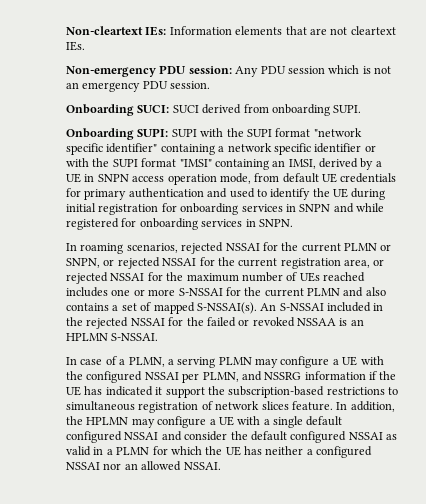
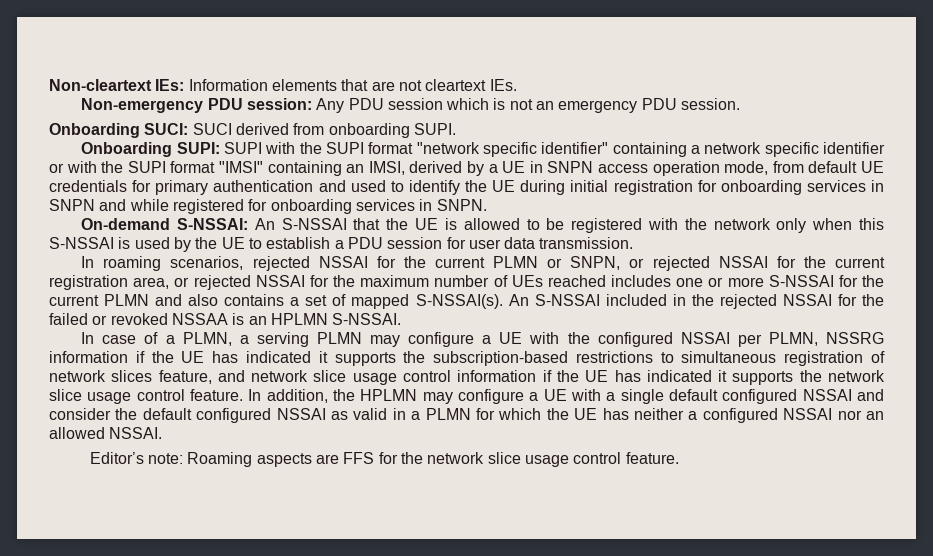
+ On-demand S-NSSAI: An S-NSSAI that the UE is allowed to be registered with the network only when this S-NSSAI is used by the UE to establish a PDU session for user data transmission.
- In case of a PLMN, a serving PLMN may configure a UE with the configured NSSAI per PLMN, and NSSRG information if the UE has indicated it support the subscription-based restrictions to simultaneous registration of network slices feature.
+ In case of a PLMN, a serving PLMN may configure a UE with the configured NSSAI per PLMN, NSSRG information if the UE has indicated it supports the subscription-based restrictions to simultaneous registration of network slices feature, and network slice usage control information if the UE has indicated it supports the network slice usage control feature.
+ Editor’s note: Roaming aspects are FFS for the network slice usage control feature.

